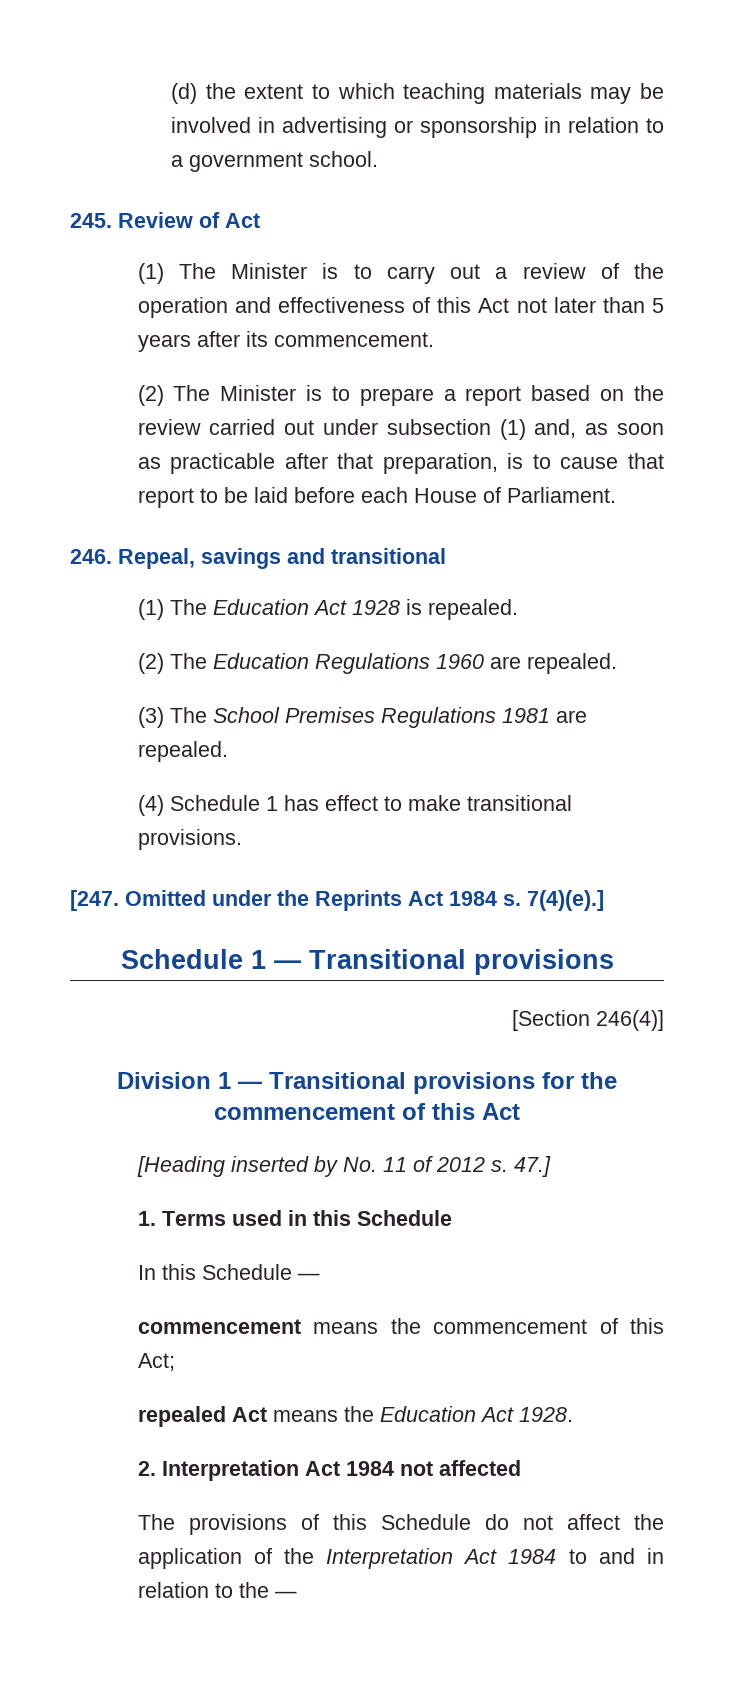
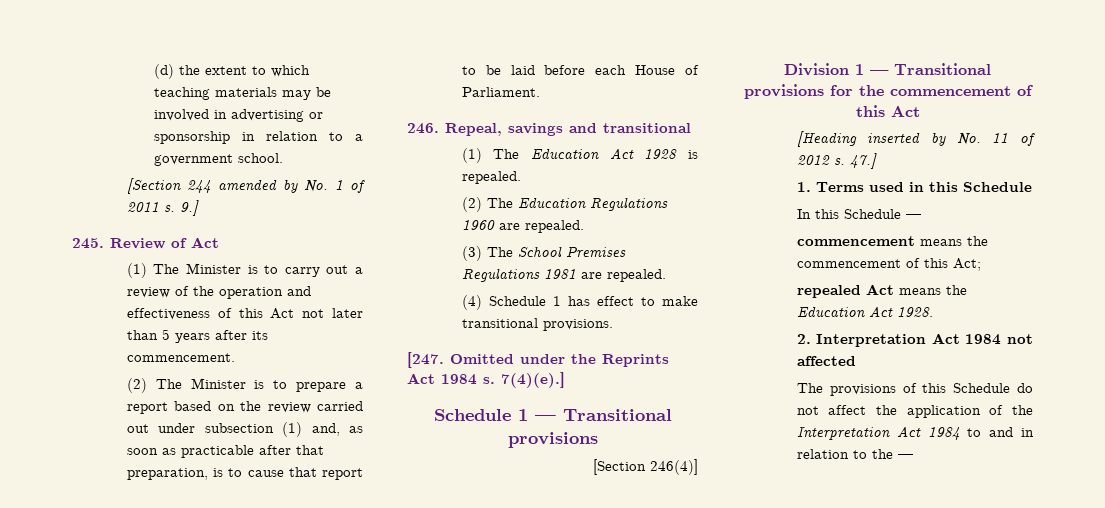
+ [Section 244 amended by No. 1 of 2011 s. 9.]

